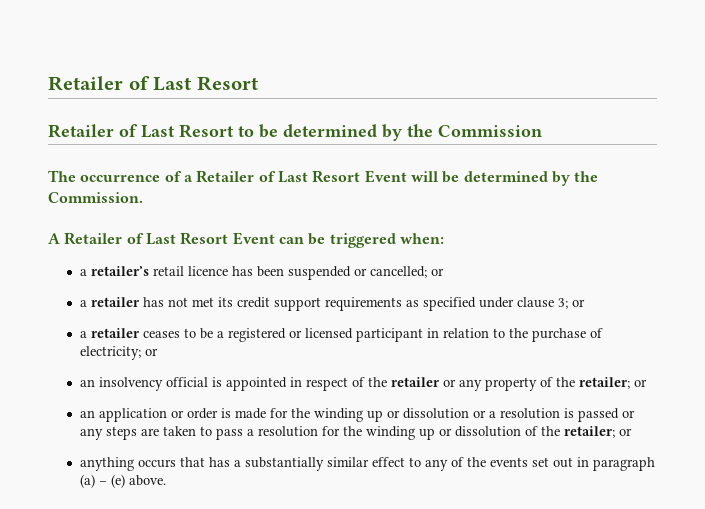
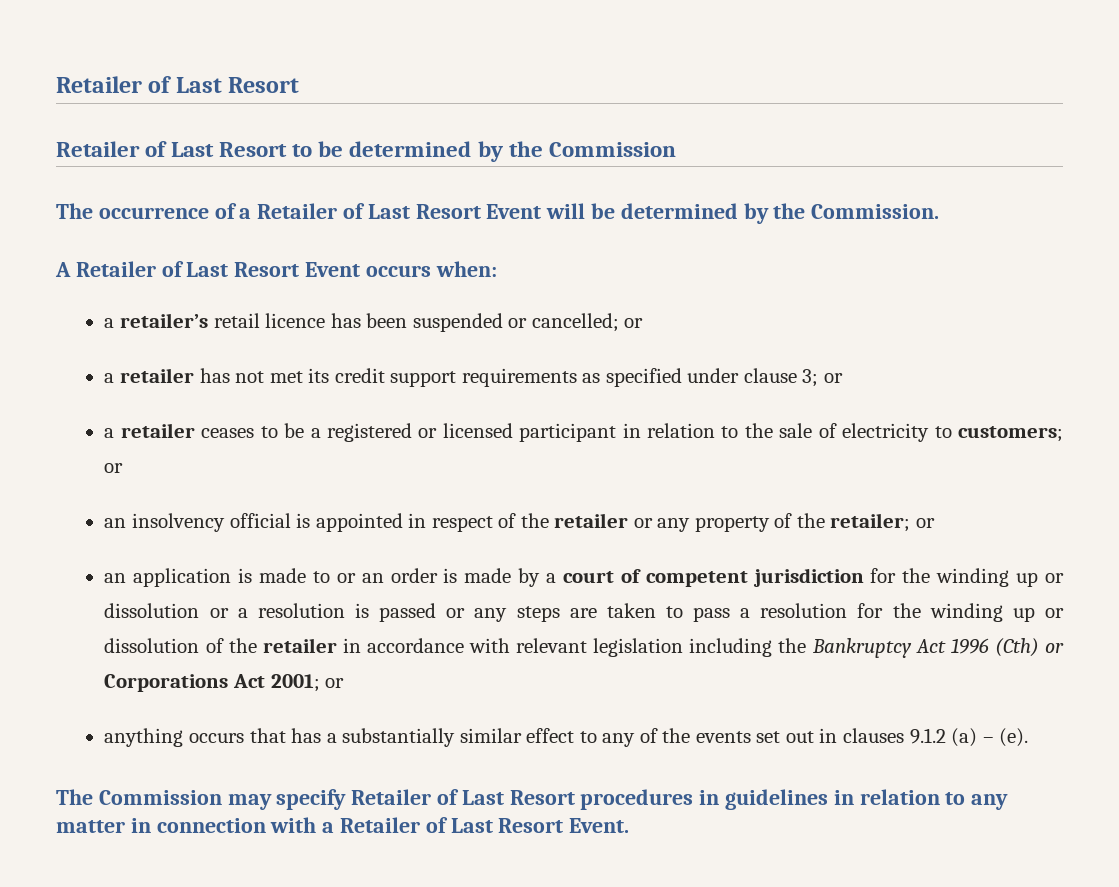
- A Retailer of Last Resort Event can be triggered when:
+ A Retailer of Last Resort Event occurs when:
- a retailer ceases to be a registered or licensed participant in relation to the purchase of electricity; or
+ a retailer ceases to be a registered or licensed participant in relation to the sale of electricity to customers; or
- an application or order is made for the winding up or dissolution or a resolution is passed or any steps are taken to pass a resolution for the winding up or dissolution of the retailer; or
+ an application is made to or an order is made by a court of competent jurisdiction for the winding up or dissolution or a resolution is passed or any steps are taken to pass a resolution for the winding up or dissolution of the retailer in accordance with relevant legislation including the Bankruptcy Act 1996 (Cth) or Corporations Act 2001; or
- anything occurs that has a substantially similar effect to any of the events set out in paragraph (a) – (e) above.
+ anything occurs that has a substantially similar effect to any of the events set out in clauses 9.1.2 (a) – (e).
+ The Commission may specify Retailer of Last Resort procedures in guidelines in relation to any matter in connection with a Retailer of Last Resort Event.

